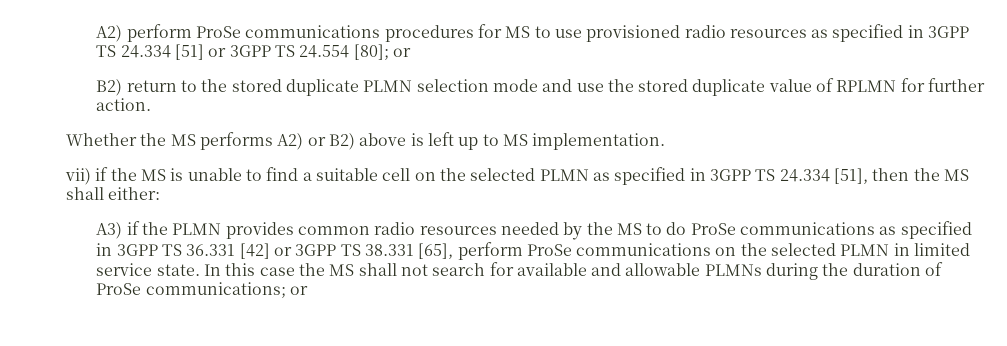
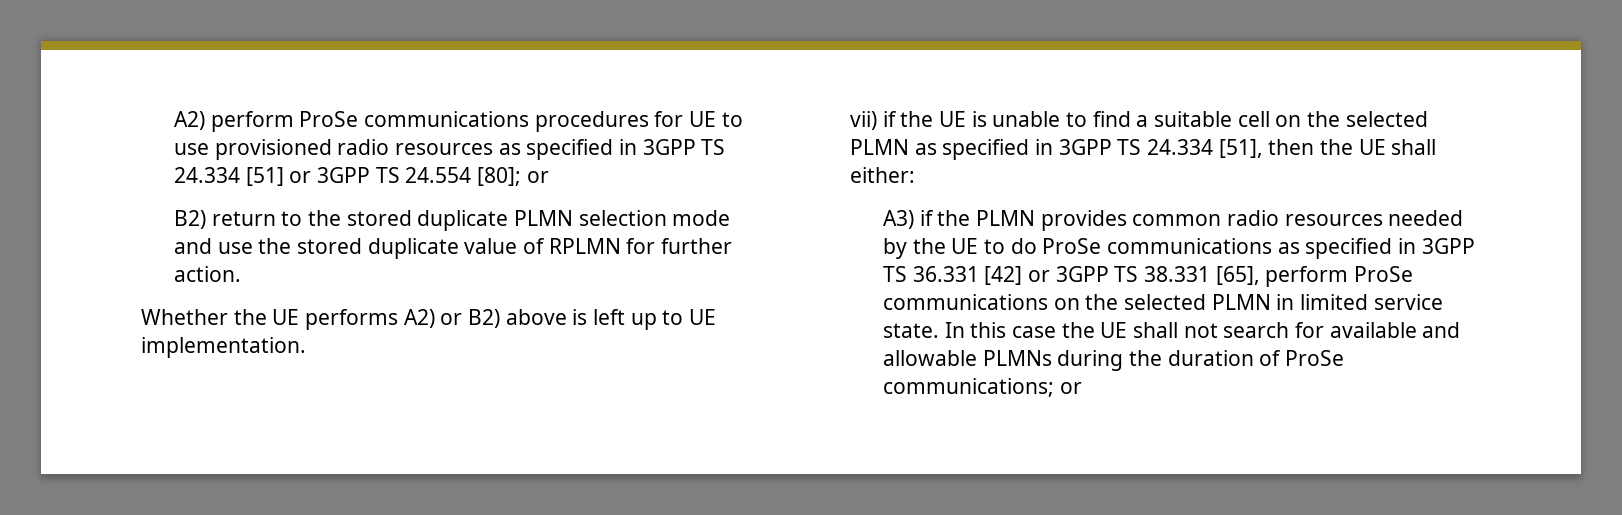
- A2) perform ProSe communications procedures for MS to use provisioned radio resources as specified in 3GPP TS 24.334 [51] or 3GPP TS 24.554 [80]; or
+ A2) perform ProSe communications procedures for UE to use provisioned radio resources as specified in 3GPP TS 24.334 [51] or 3GPP TS 24.554 [80]; or
- Whether the MS performs A2) or B2) above is left up to MS implementation.
+ Whether the UE performs A2) or B2) above is left up to UE implementation.
- vii) if the MS is unable to find a suitable cell on the selected PLMN as specified in 3GPP TS 24.334 [51], then the MS shall either:
+ vii) if the UE is unable to find a suitable cell on the selected PLMN as specified in 3GPP TS 24.334 [51], then the UE shall either:
- A3) if the PLMN provides common radio resources needed by the MS to do ProSe communications as specified in 3GPP TS 36.331 [42] or 3GPP TS 38.331 [65], perform ProSe communications on the selected PLMN in limited service state.
+ A3) if the PLMN provides common radio resources needed by the UE to do ProSe communications as specified in 3GPP TS 36.331 [42] or 3GPP TS 38.331 [65], perform ProSe communications on the selected PLMN in limited service state.
- In this case the MS shall not search for available and allowable PLMNs during the duration of ProSe communications; or
+ In this case the UE shall not search for available and allowable PLMNs during the duration of ProSe communications; or

